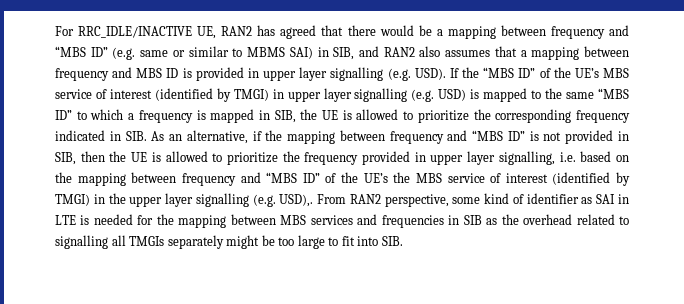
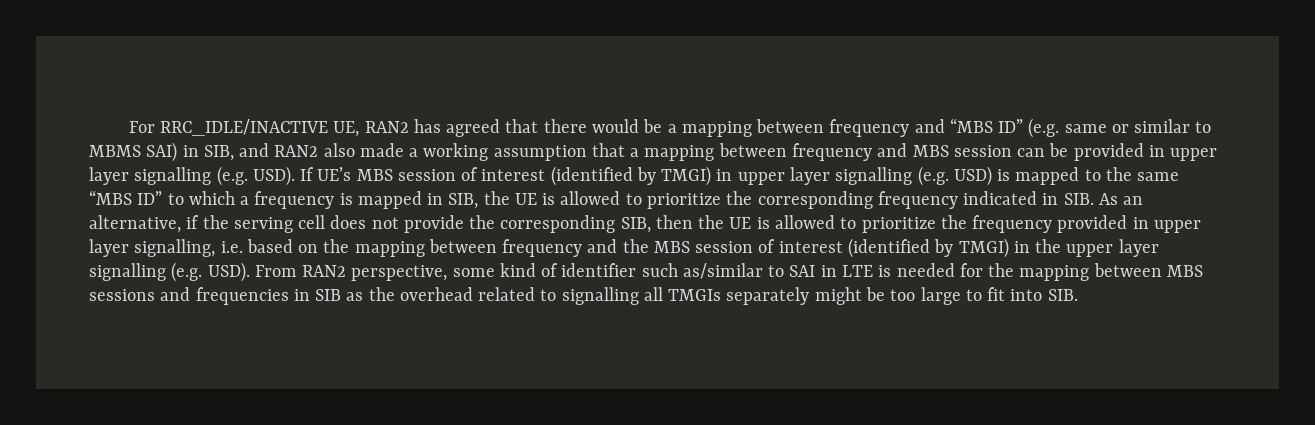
- For RRC_IDLE/INACTIVE UE, RAN2 has agreed that there would be a mapping between frequency and “MBS ID” (e.g. same or similar to MBMS SAI) in SIB, and RAN2 also assumes that a mapping between frequency and MBS ID is provided in upper layer signalling (e.g. USD).
+ For RRC_IDLE/INACTIVE UE, RAN2 has agreed that there would be a mapping between frequency and “MBS ID” (e.g. same or similar to MBMS SAI) in SIB, and RAN2 also made a working assumption that a mapping between frequency and MBS session can be provided in upper layer signalling (e.g. USD).
- If the “MBS ID” of the UE’s MBS service of interest (identified by TMGI) in upper layer signalling (e.g. USD) is mapped to the same “MBS ID” to which a frequency is mapped in SIB, the UE is allowed to prioritize the corresponding frequency indicated in SIB. As an alternative, if the mapping between frequency and “MBS ID” is not provided in SIB, then the UE is allowed to prioritize the frequency provided in upper layer signalling, i.e. based on the mapping between frequency and “MBS ID” of the UE’s the MBS service of interest (identified by TMGI) in the upper layer signalling (e.g. USD),.
+ If UE’s MBS session of interest (identified by TMGI) in upper layer signalling (e.g. USD) is mapped to the same “MBS ID” to which a frequency is mapped in SIB, the UE is allowed to prioritize the corresponding frequency indicated in SIB. As an alternative, if the serving cell does not provide the corresponding SIB, then the UE is allowed to prioritize the frequency provided in upper layer signalling, i.e. based on the mapping between frequency and the MBS session of interest (identified by TMGI) in the upper layer signalling (e.g. USD).
- From RAN2 perspective, some kind of identifier as SAI in LTE is needed for the mapping between MBS services and frequencies in SIB as the overhead related to signalling all TMGIs separately might be too large to fit into SIB.
+ From RAN2 perspective, some kind of identifier such as/similar to SAI in LTE is needed for the mapping between MBS sessions and frequencies in SIB as the overhead related to signalling all TMGIs separately might be too large to fit into SIB.

